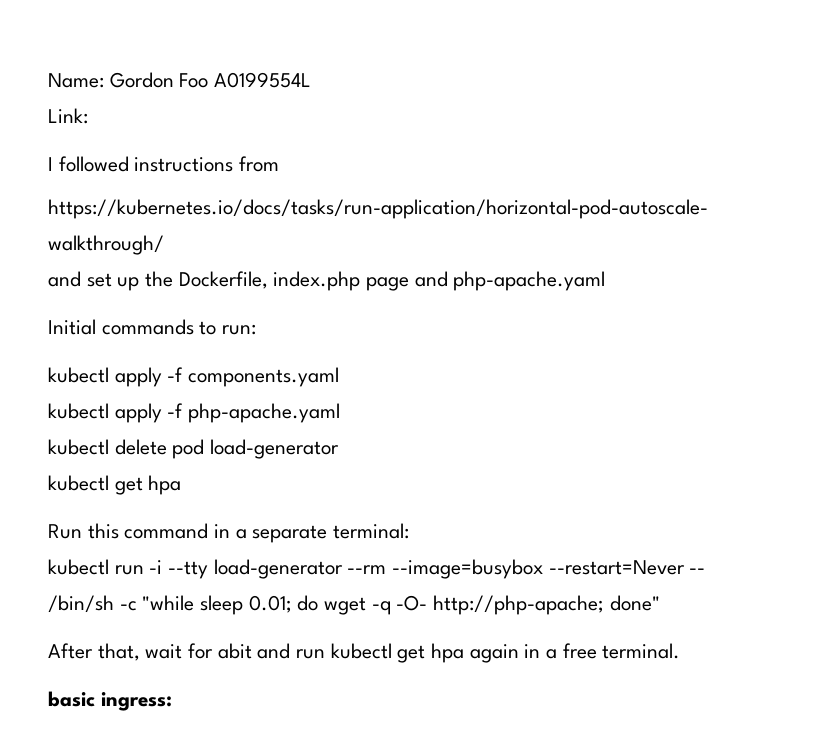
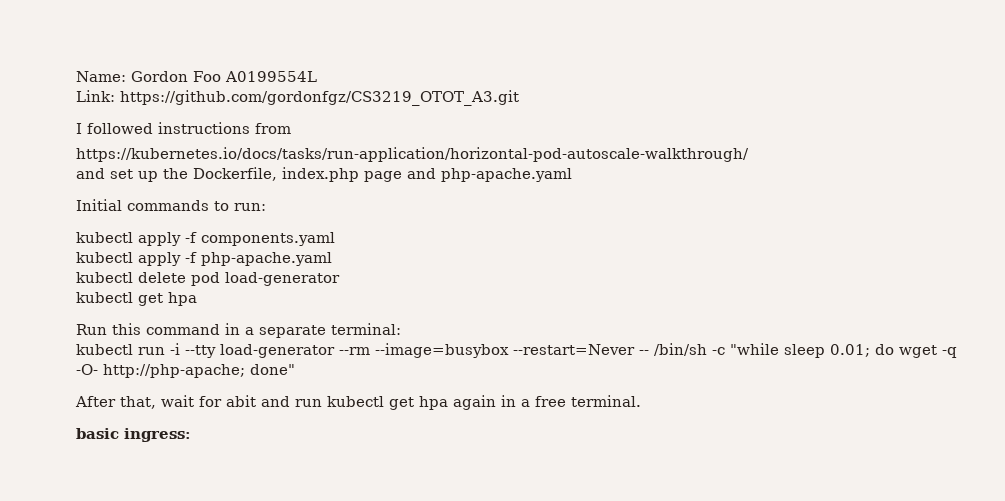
- Link:
+ Link: https://github.com/gordonfgz/CS3219_OTOT_A3.git

